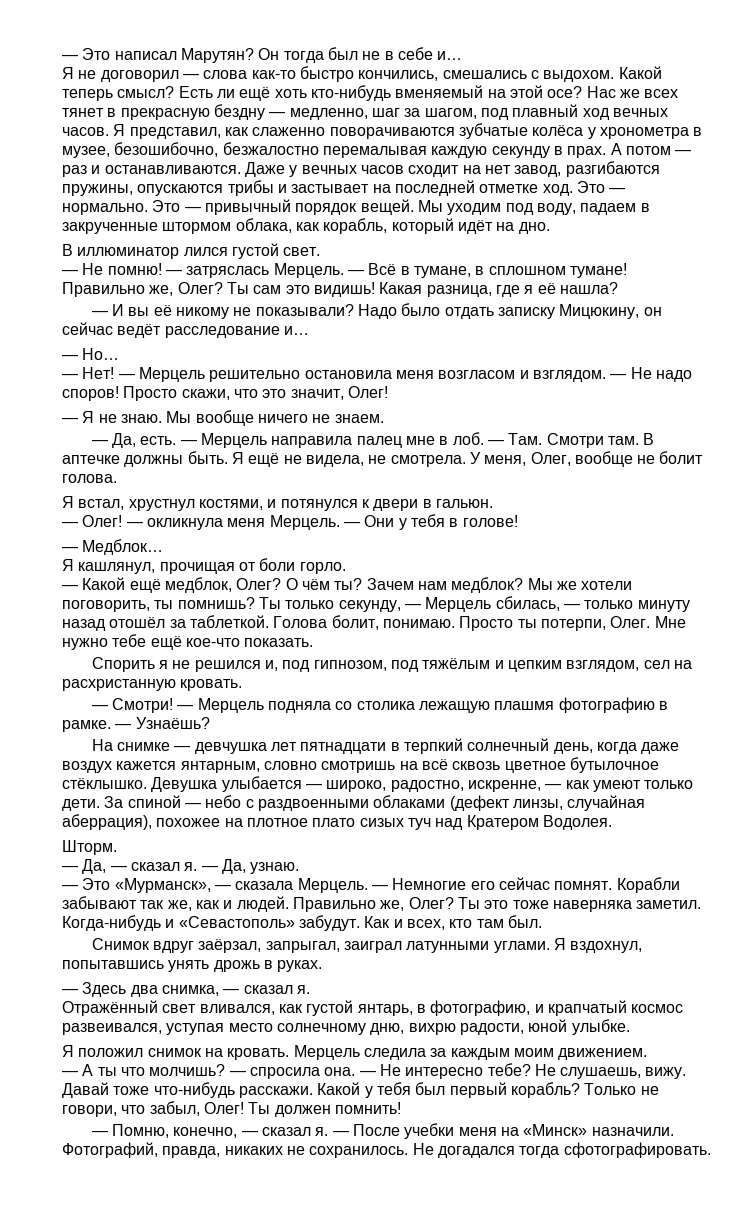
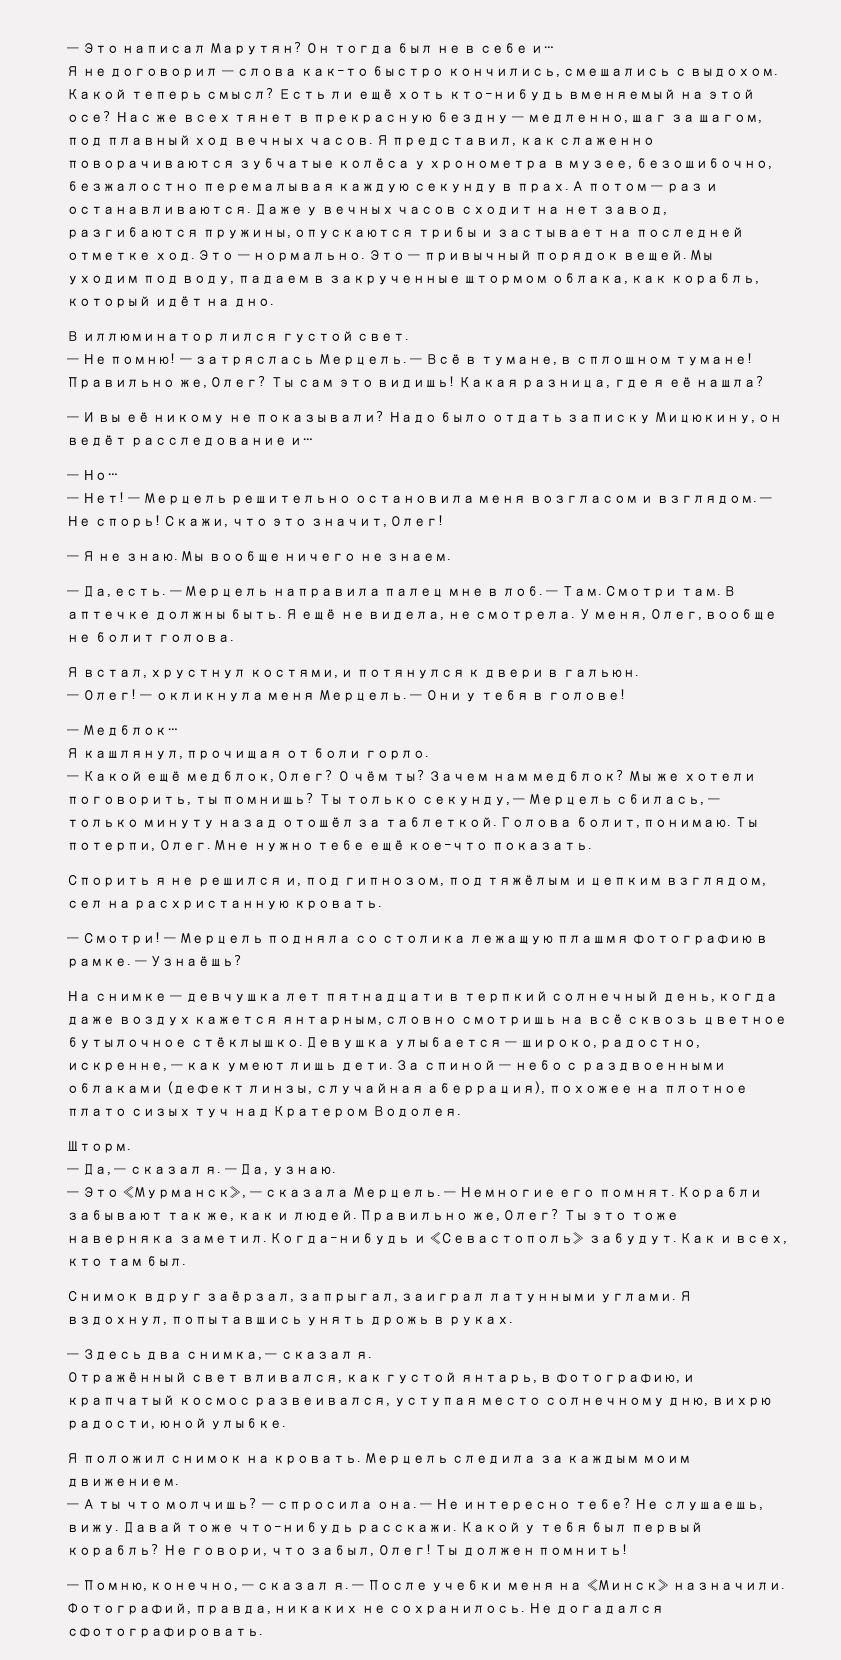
- Надо было отдать записку Мицюкину, он сейчас ведёт расследование и…
+ Надо было отдать записку Мицюкину, он ведёт расследование и…
- — Не надо споров! Просто скажи, что это значит, Олег!
+ — Не спорь! Скажи, что это значит, Олег!
- Просто ты потерпи, Олег.
+ Ты потерпи, Олег.
- Девушка улыбается — широко, радостно, искренне, — как умеют только дети.
+ Девушка улыбается — широко, радостно, искренне, — как умеют лишь дети.
- — Немногие его сейчас помнят.
+ — Немногие его помнят.
- Только не говори, что забыл, Олег!
+ Не говори, что забыл, Олег!
- Не догадался тогда сфотографировать.
+ Не догадался сфотографировать.

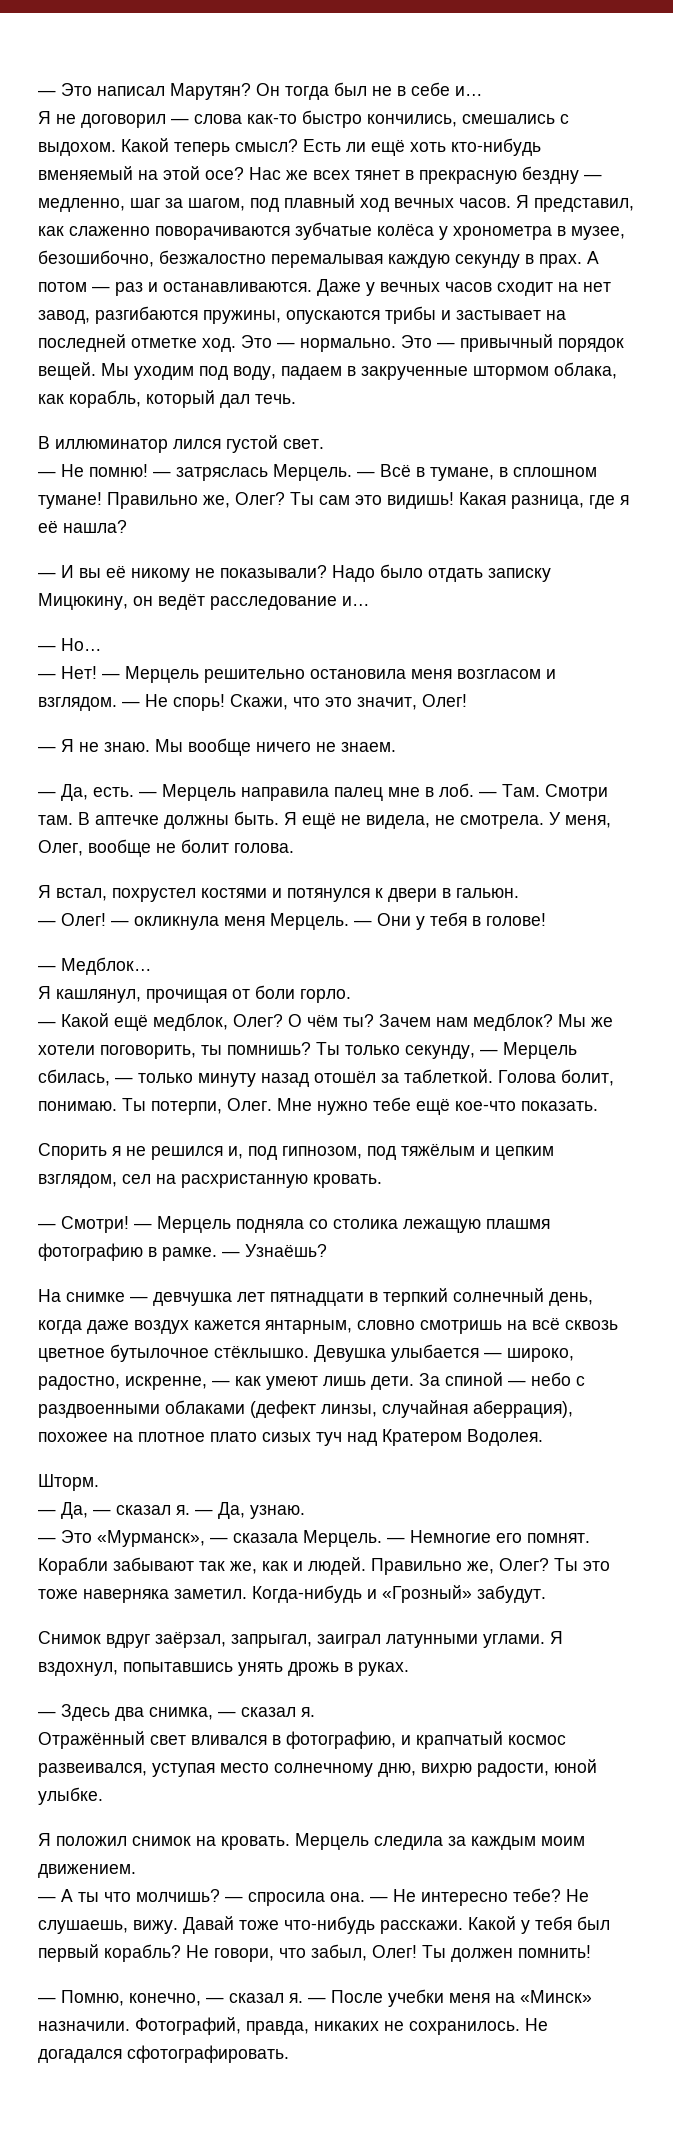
- Мы уходим под воду, падаем в закрученные штормом облака, как корабль, который идёт на дно.
+ Мы уходим под воду, падаем в закрученные штормом облака, как корабль, который дал течь.
- Я встал, хрустнул костями, и потянулся к двери в гальюн.
+ Я встал, похрустел костями и потянулся к двери в гальюн.
- Когда-нибудь и «Севастополь» забудут. Как и всех, кто там был.
+ Когда-нибудь и «Грозный» забудут.
- Отражённый свет вливался, как густой янтарь, в фотографию, и крапчатый космос развеивался, уступая место солнечному дню, вихрю радости, юной улыбке.
+ Отражённый свет вливался в фотографию, и крапчатый космос развеивался, уступая место солнечному дню, вихрю радости, юной улыбке.

